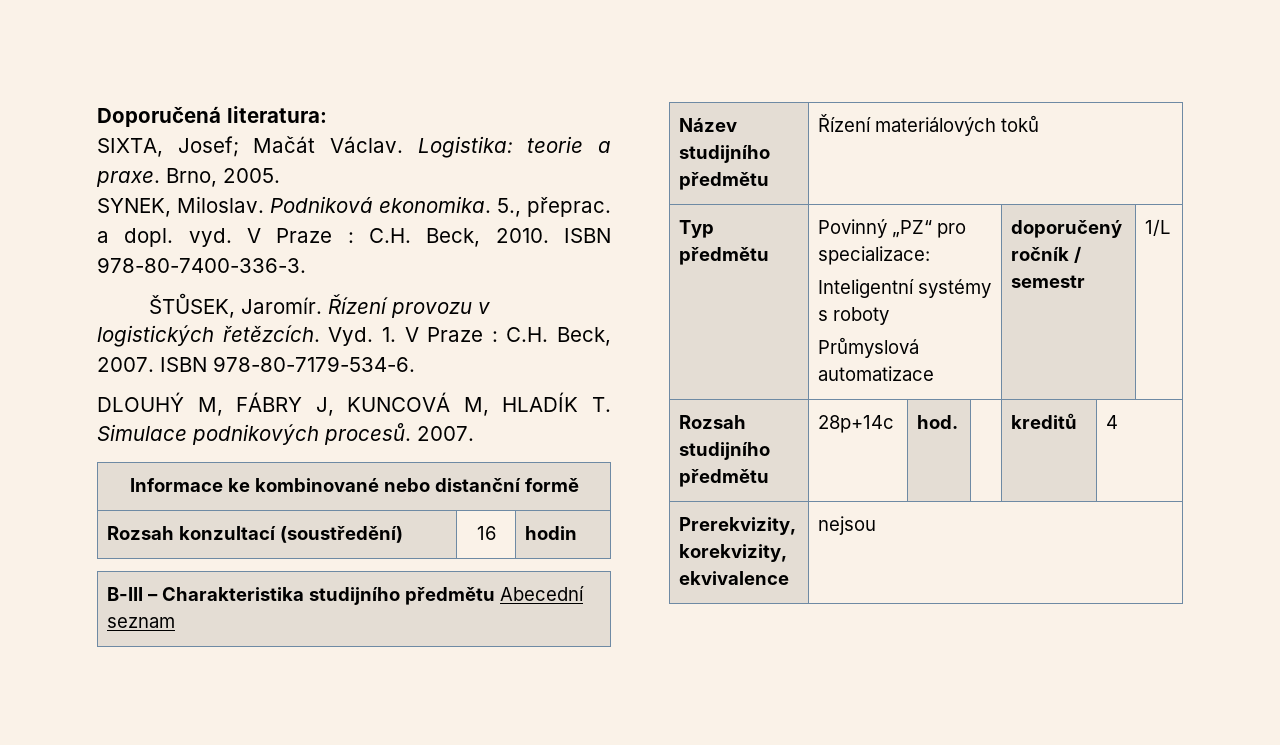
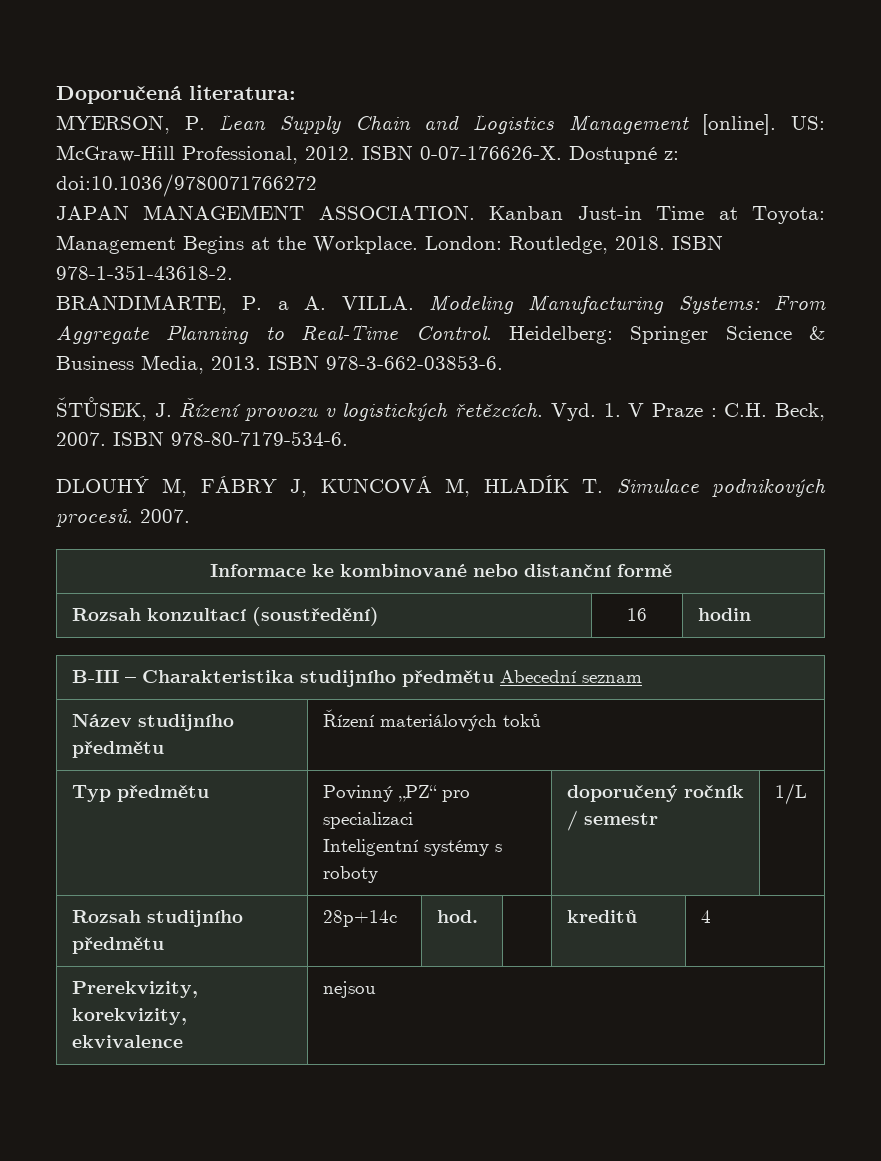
- SIXTA, Josef; Mačát Václav. Logistika: teorie a praxe. Brno, 2005.
- SYNEK, Miloslav. Podniková ekonomika. 5., přeprac. a dopl. vyd. V Praze : C.H. Beck, 2010. ISBN 978-80-7400-336-3.
+ MYERSON, P. Lean Supply Chain and Logistics Management [online]. US: McGraw-Hill Professional, 2012. ISBN 0-07-176626-X. Dostupné z: doi:10.1036/9780071766272
+ JAPAN MANAGEMENT ASSOCIATION. Kanban Just-in Time at Toyota: Management Begins at the Workplace. London: Routledge, 2018. ISBN 978-1-351-43618-2.
+ BRANDIMARTE, P. a A. VILLA. Modeling Manufacturing Systems: From Aggregate Planning to Real-Time Control. Heidelberg: Springer Science & Business Media, 2013. ISBN 978-3-662-03853-6.
- ŠTŮSEK, Jaromír. Řízení provozu v logistických řetězcích.
+ ŠTŮSEK, J. Řízení provozu v logistických řetězcích.
- Typ předmětu | Povinný „PZ“ pro specializace:
- Inteligentní systémy s roboty
- Průmyslová automatizace | doporučený ročník / semestr | 1/L
+ Typ předmětu | Povinný „PZ“ pro specializaci
+ Inteligentní systémy s roboty | doporučený ročník / semestr | 1/L

